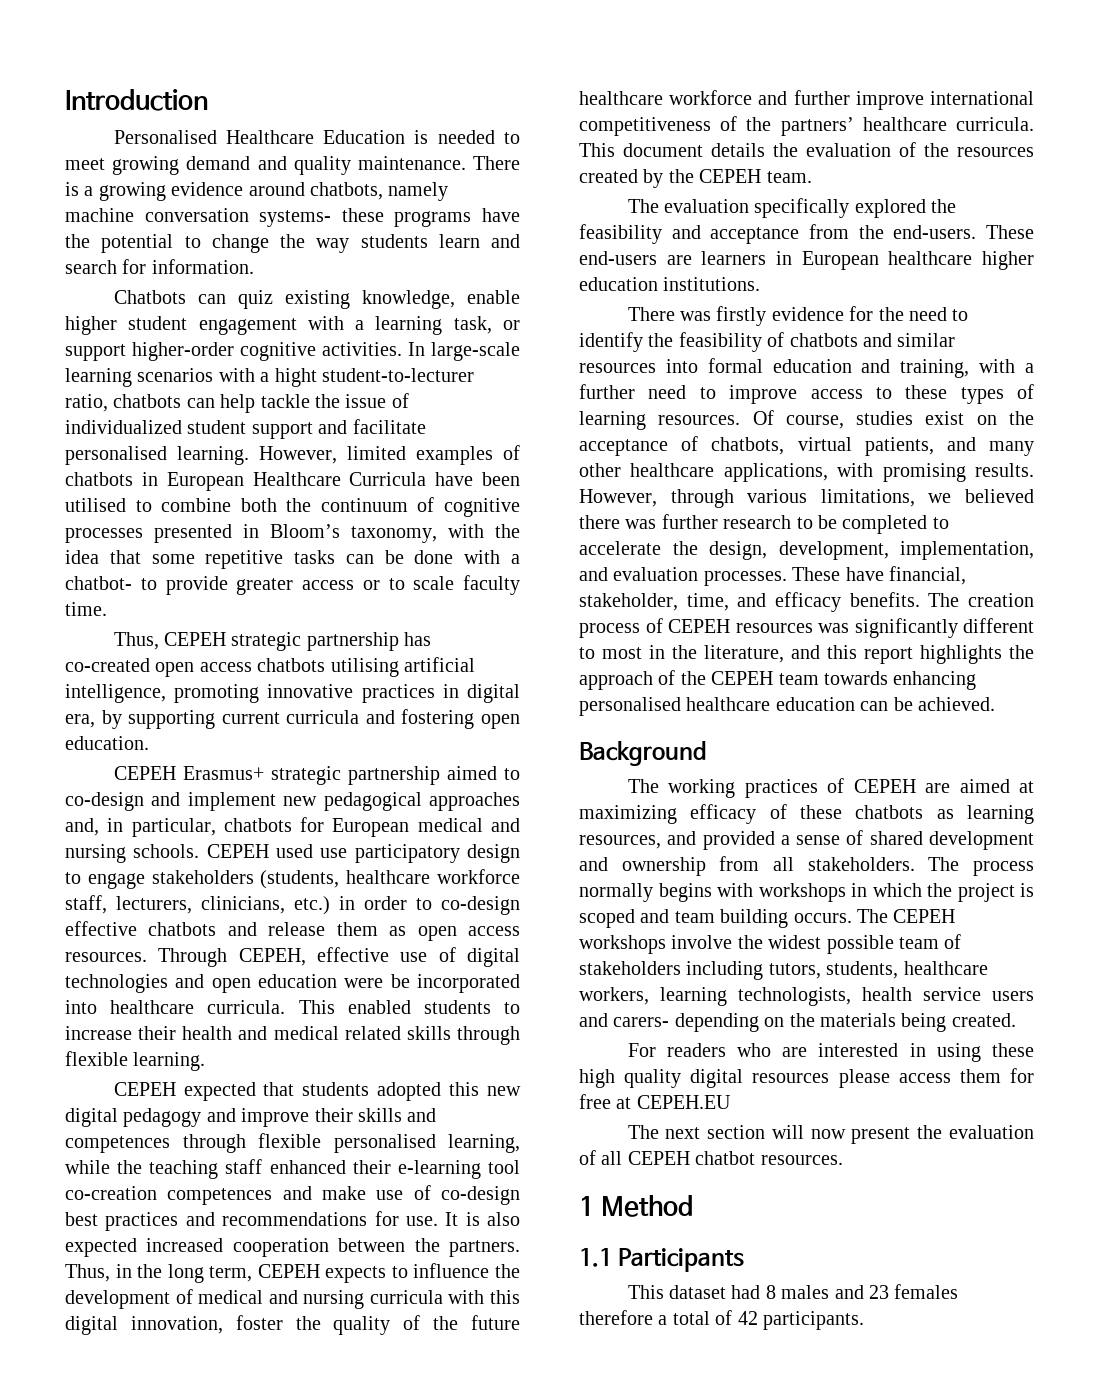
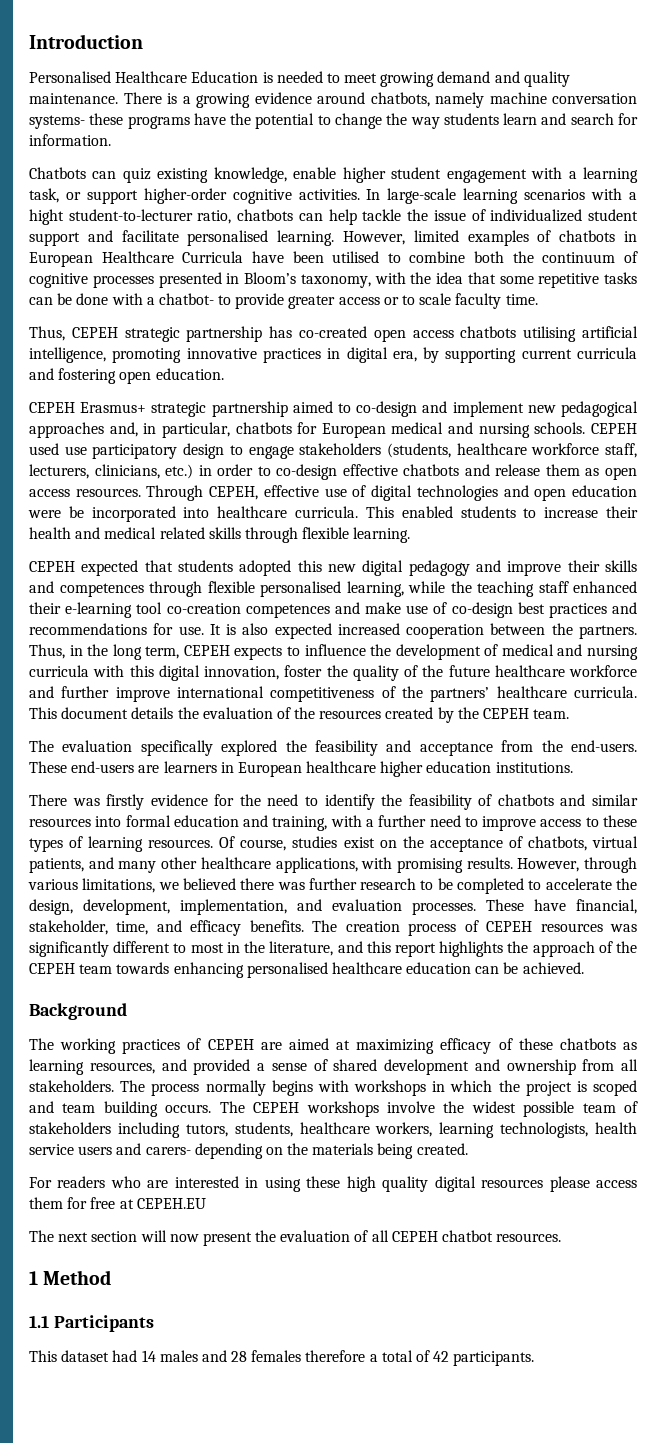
- This dataset had 8 males and 23 females therefore a total of 42 participants.
+ This dataset had 14 males and 28 females therefore a total of 42 participants.

